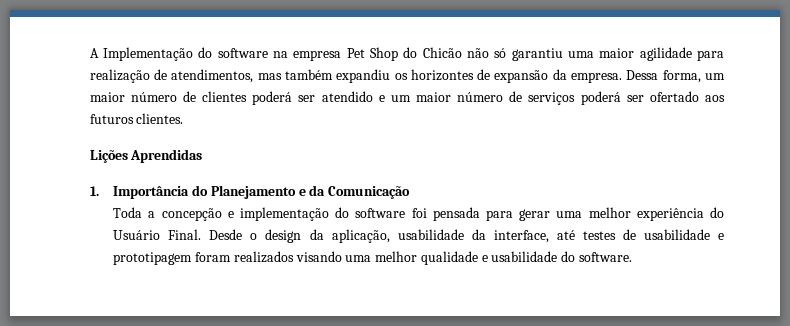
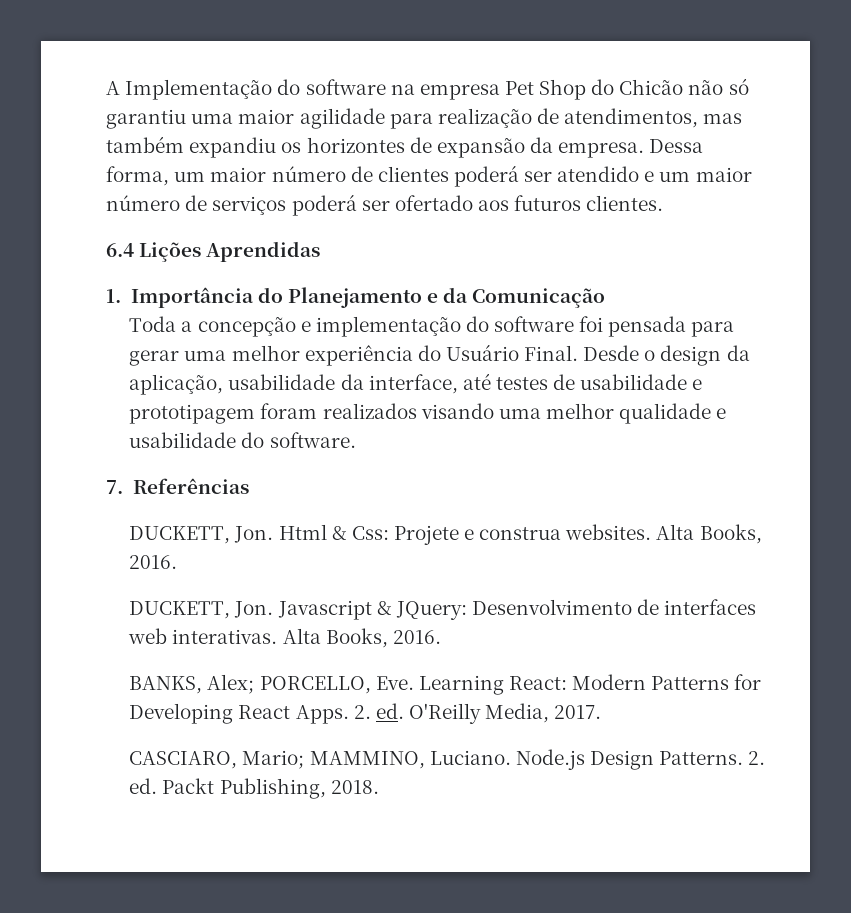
- Lições Aprendidas
+ 6.4 Lições Aprendidas
+ 7. Referências
+ DUCKETT, Jon. Html & Css: Projete e construa websites. Alta Books, 2016.
+ DUCKETT, Jon. Javascript & JQuery: Desenvolvimento de interfaces web interativas. Alta Books, 2016.
+ BANKS, Alex; PORCELLO, Eve. Learning React: Modern Patterns for Developing React Apps. 2. ed. O'Reilly Media, 2017.
+ CASCIARO, Mario; MAMMINO, Luciano. Node.js Design Patterns. 2. ed. Packt Publishing, 2018.

